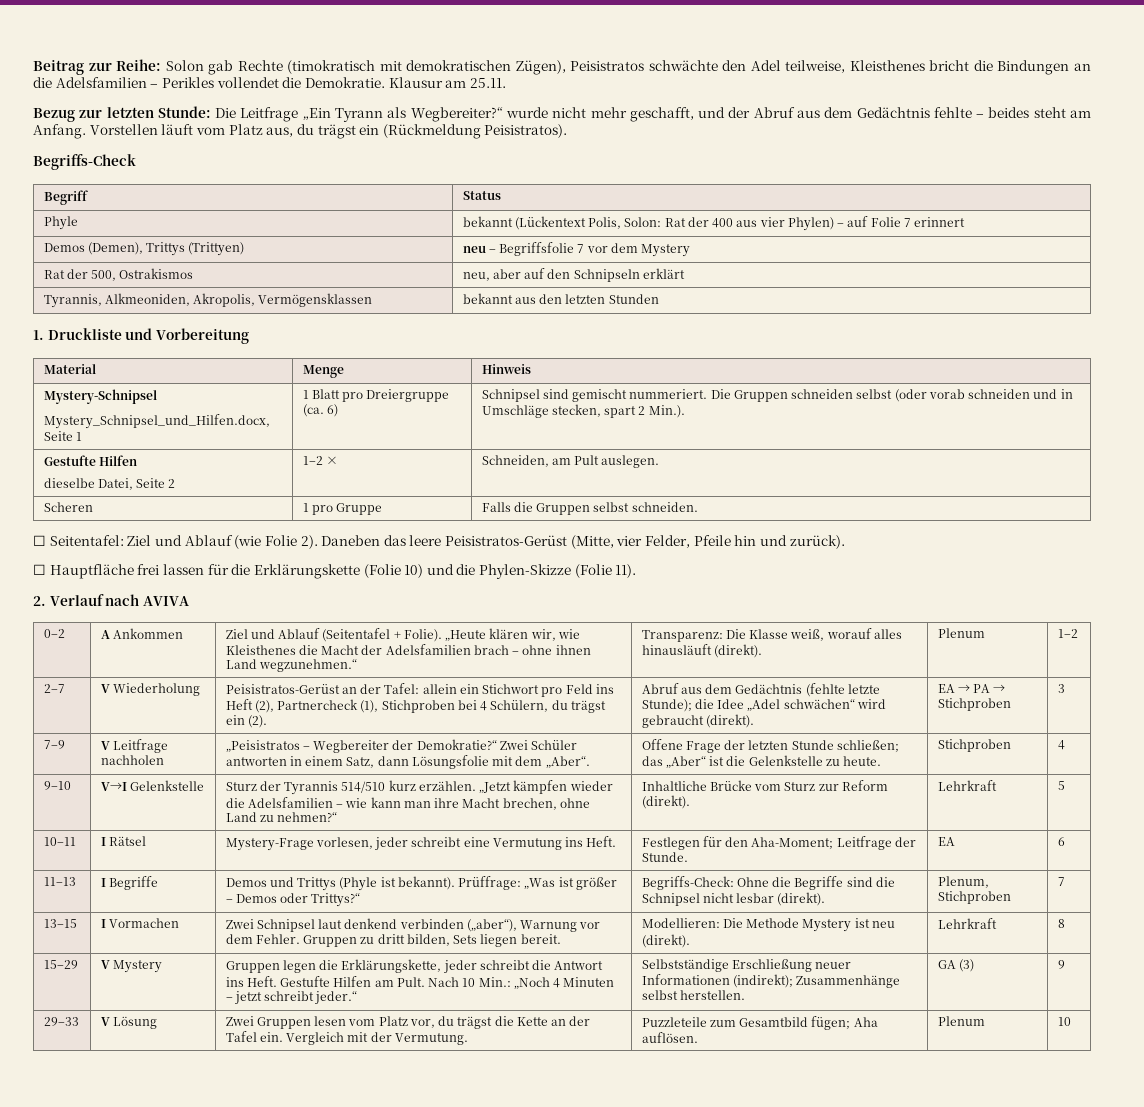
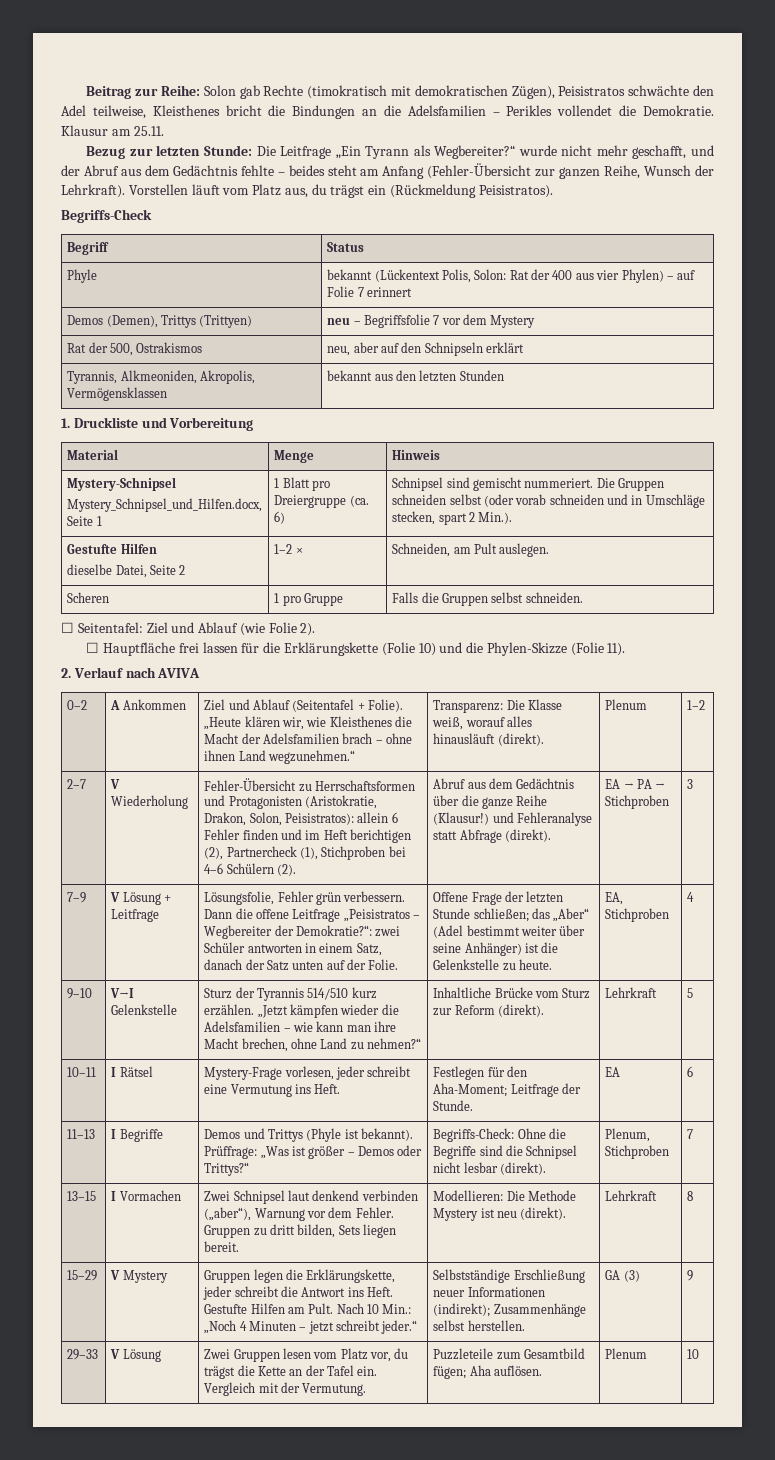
- Bezug zur letzten Stunde: Die Leitfrage „Ein Tyrann als Wegbereiter?“ wurde nicht mehr geschafft, und der Abruf aus dem Gedächtnis fehlte – beides steht am Anfang.
+ Bezug zur letzten Stunde: Die Leitfrage „Ein Tyrann als Wegbereiter?“ wurde nicht mehr geschafft, und der Abruf aus dem Gedächtnis fehlte – beides steht am Anfang (Fehler-Übersicht zur ganzen Reihe, Wunsch der Lehrkraft).
- Daneben das leere Peisistratos-Gerüst (Mitte, vier Felder, Pfeile hin und zurück).
- Peisistratos-Gerüst an der Tafel: allein ein Stichwort pro Feld ins Heft (2), Partnercheck (1), Stichproben bei 4 Schülern, du trägst ein (2).
+ Fehler-Übersicht zu Herrschaftsformen und Protagonisten (Aristokratie, Drakon, Solon, Peisistratos): allein 6 Fehler finden und im Heft berichtigen (2), Partnercheck (1), Stichproben bei 4–6 Schülern (2).
- Abruf aus dem Gedächtnis (fehlte letzte Stunde); die Idee „Adel schwächen“ wird gebraucht (direkt).
+ Abruf aus dem Gedächtnis über die ganze Reihe (Klausur!) und Fehleranalyse statt Abfrage (direkt).
- V Leitfrage nachholen | „Peisistratos – Wegbereiter der Demokratie?“ Zwei Schüler antworten in einem Satz, dann Lösungsfolie mit dem „Aber“.
+ V Lösung + Leitfrage | Lösungsfolie, Fehler grün verbessern. Dann die offene Leitfrage „Peisistratos – Wegbereiter der Demokratie?“: zwei Schüler antworten in einem Satz, danach der Satz unten auf der Folie.
- Offene Frage der letzten Stunde schließen; das „Aber“ ist die Gelenkstelle zu heute. | Stichproben
+ Offene Frage der letzten Stunde schließen; das „Aber“ (Adel bestimmt weiter über seine Anhänger) ist die Gelenkstelle zu heute. | EA, Stichproben

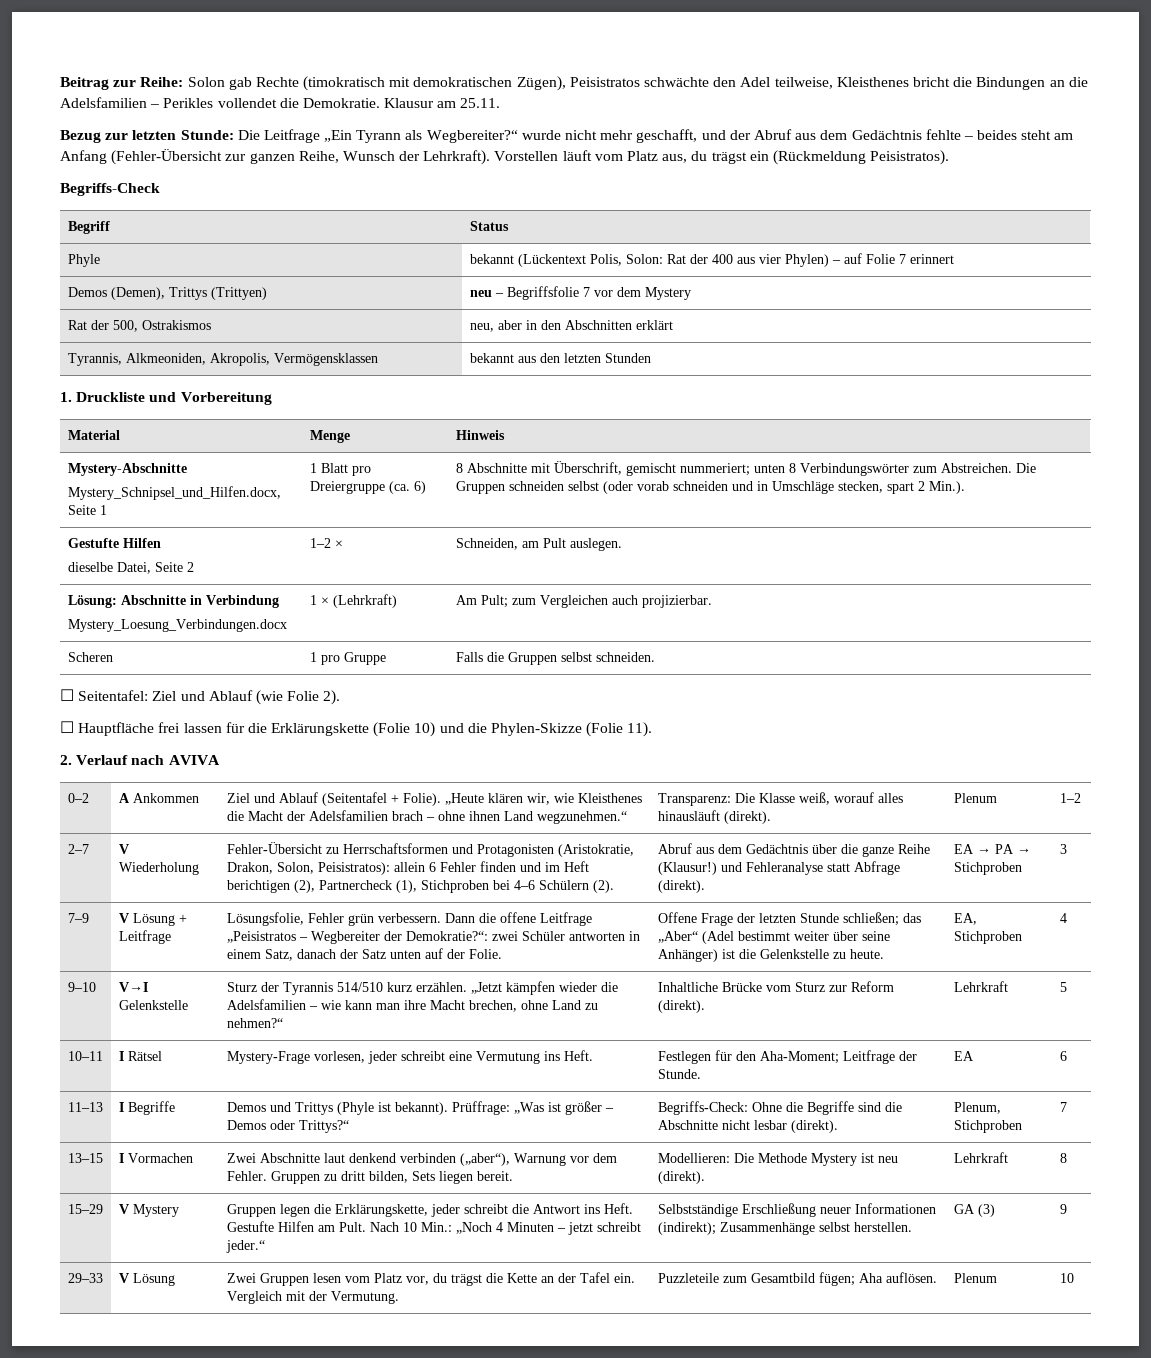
- Rat der 500, Ostrakismos | neu, aber auf den Schnipseln erklärt
+ Rat der 500, Ostrakismos | neu, aber in den Abschnitten erklärt
- Mystery-Schnipsel
- Mystery_Schnipsel_und_Hilfen.docx, Seite 1 | 1 Blatt pro Dreiergruppe (ca. 6) | Schnipsel sind gemischt nummeriert. Die Gruppen schneiden selbst (oder vorab schneiden und in Umschläge stecken, spart 2 Min.).
+ Mystery-Abschnitte
+ Mystery_Schnipsel_und_Hilfen.docx, Seite 1 | 1 Blatt pro Dreiergruppe (ca. 6) | 8 Abschnitte mit Überschrift, gemischt nummeriert; unten 8 Verbindungswörter zum Abstreichen. Die Gruppen schneiden selbst (oder vorab schneiden und in Umschläge stecken, spart 2 Min.).
+ Lösung: Abschnitte in Verbindung
+ Mystery_Loesung_Verbindungen.docx | 1 × (Lehrkraft) | Am Pult; zum Vergleichen auch projizierbar.
- 11–13 | I Begriffe | Demos und Trittys (Phyle ist bekannt). Prüffrage: „Was ist größer – Demos oder Trittys?“ | Begriffs-Check: Ohne die Begriffe sind die Schnipsel nicht lesbar (direkt). | Plenum, Stichproben | 7
+ 11–13 | I Begriffe | Demos und Trittys (Phyle ist bekannt). Prüffrage: „Was ist größer – Demos oder Trittys?“ | Begriffs-Check: Ohne die Begriffe sind die Abschnitte nicht lesbar (direkt). | Plenum, Stichproben | 7
- 13–15 | I Vormachen | Zwei Schnipsel laut denkend verbinden („aber“), Warnung vor dem Fehler. Gruppen zu dritt bilden, Sets liegen bereit. | Modellieren: Die Methode Mystery ist neu (direkt). | Lehrkraft | 8
+ 13–15 | I Vormachen | Zwei Abschnitte laut denkend verbinden („aber“), Warnung vor dem Fehler. Gruppen zu dritt bilden, Sets liegen bereit. | Modellieren: Die Methode Mystery ist neu (direkt). | Lehrkraft | 8

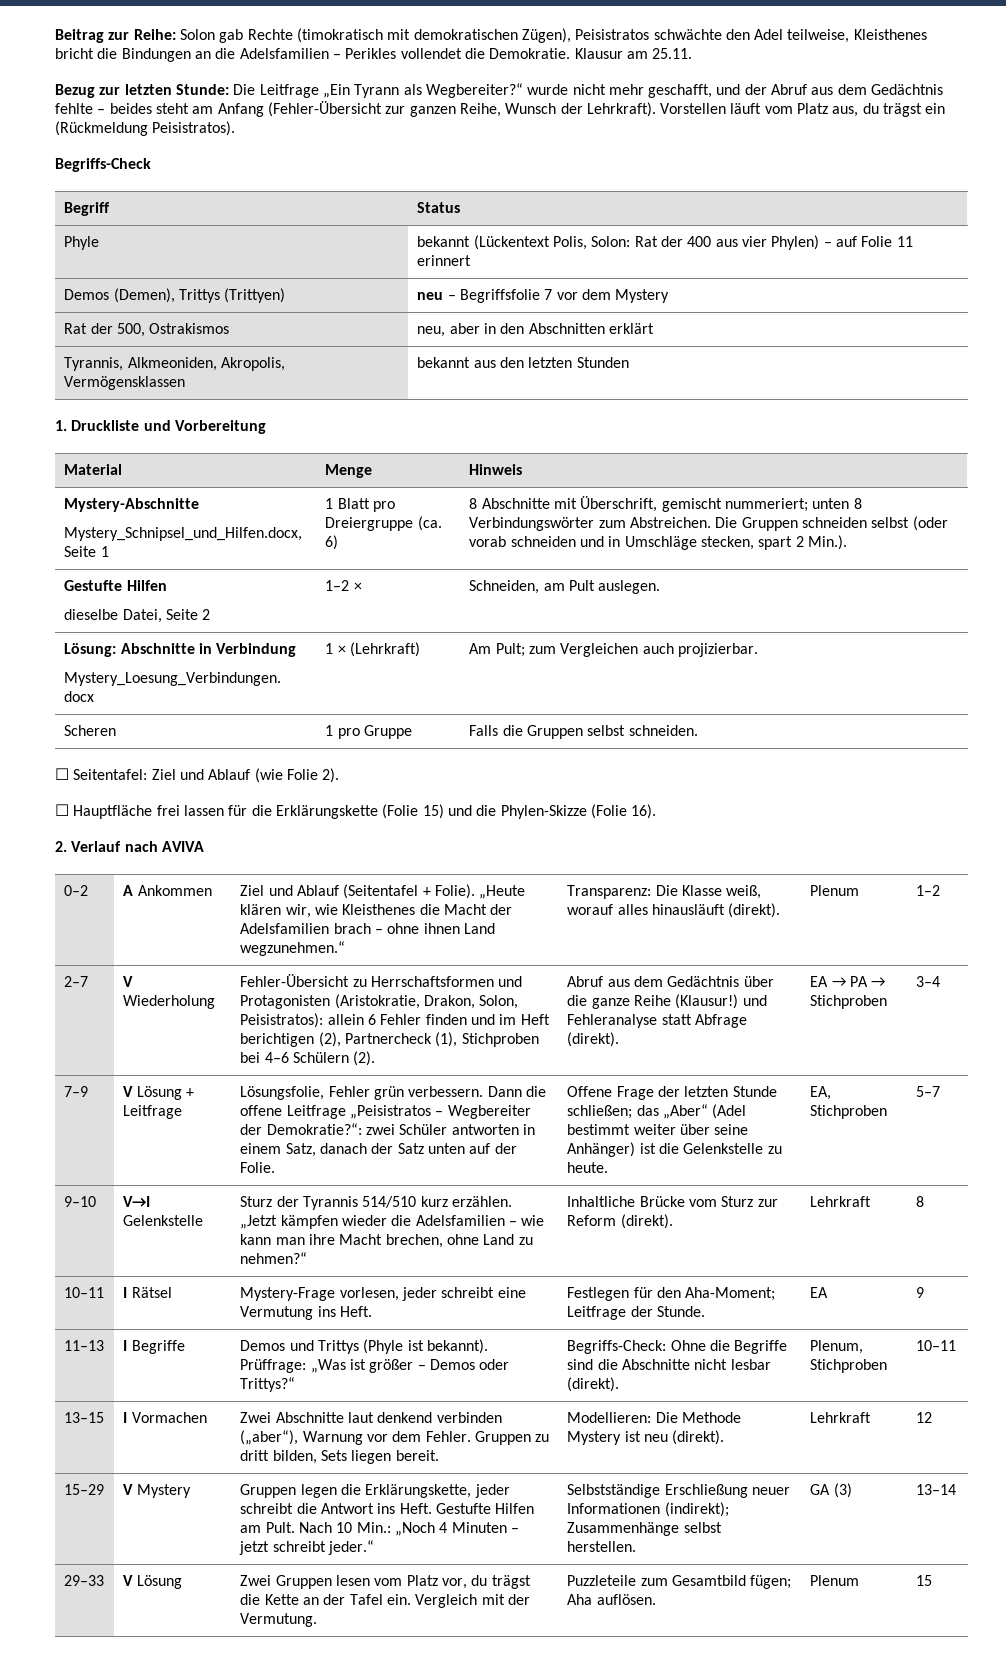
- Phyle | bekannt (Lückentext Polis, Solon: Rat der 400 aus vier Phylen) – auf Folie 7 erinnert
+ Phyle | bekannt (Lückentext Polis, Solon: Rat der 400 aus vier Phylen) – auf Folie 11 erinnert
- ☐ Hauptfläche frei lassen für die Erklärungskette (Folie 10) und die Phylen-Skizze (Folie 11).
+ ☐ Hauptfläche frei lassen für die Erklärungskette (Folie 15) und die Phylen-Skizze (Folie 16).
- 3
+ 3–4
- EA, Stichproben | 4
+ EA, Stichproben | 5–7
- 9–10 | V→I Gelenkstelle | Sturz der Tyrannis 514/510 kurz erzählen. „Jetzt kämpfen wieder die Adelsfamilien – wie kann man ihre Macht brechen, ohne Land zu nehmen?“ | Inhaltliche Brücke vom Sturz zur Reform (direkt). | Lehrkraft | 5
+ 9–10 | V→I Gelenkstelle | Sturz der Tyrannis 514/510 kurz erzählen. „Jetzt kämpfen wieder die Adelsfamilien – wie kann man ihre Macht brechen, ohne Land zu nehmen?“ | Inhaltliche Brücke vom Sturz zur Reform (direkt). | Lehrkraft | 8
- 10–11 | I Rätsel | Mystery-Frage vorlesen, jeder schreibt eine Vermutung ins Heft. | Festlegen für den Aha-Moment; Leitfrage der Stunde. | EA | 6
+ 10–11 | I Rätsel | Mystery-Frage vorlesen, jeder schreibt eine Vermutung ins Heft. | Festlegen für den Aha-Moment; Leitfrage der Stunde. | EA | 9
- 11–13 | I Begriffe | Demos und Trittys (Phyle ist bekannt). Prüffrage: „Was ist größer – Demos oder Trittys?“ | Begriffs-Check: Ohne die Begriffe sind die Abschnitte nicht lesbar (direkt). | Plenum, Stichproben | 7
+ 11–13 | I Begriffe | Demos und Trittys (Phyle ist bekannt). Prüffrage: „Was ist größer – Demos oder Trittys?“ | Begriffs-Check: Ohne die Begriffe sind die Abschnitte nicht lesbar (direkt). | Plenum, Stichproben | 10–11
- 13–15 | I Vormachen | Zwei Abschnitte laut denkend verbinden („aber“), Warnung vor dem Fehler. Gruppen zu dritt bilden, Sets liegen bereit. | Modellieren: Die Methode Mystery ist neu (direkt). | Lehrkraft | 8
+ 13–15 | I Vormachen | Zwei Abschnitte laut denkend verbinden („aber“), Warnung vor dem Fehler. Gruppen zu dritt bilden, Sets liegen bereit. | Modellieren: Die Methode Mystery ist neu (direkt). | Lehrkraft | 12
- 15–29 | V Mystery | Gruppen legen die Erklärungskette, jeder schreibt die Antwort ins Heft. Gestufte Hilfen am Pult. Nach 10 Min.: „Noch 4 Minuten – jetzt schreibt jeder.“ | Selbstständige Erschließung neuer Informationen (indirekt); Zusammenhänge selbst herstellen. | GA (3) | 9
+ 15–29 | V Mystery | Gruppen legen die Erklärungskette, jeder schreibt die Antwort ins Heft. Gestufte Hilfen am Pult. Nach 10 Min.: „Noch 4 Minuten – jetzt schreibt jeder.“ | Selbstständige Erschließung neuer Informationen (indirekt); Zusammenhänge selbst herstellen. | GA (3) | 13–14
- 29–33 | V Lösung | Zwei Gruppen lesen vom Platz vor, du trägst die Kette an der Tafel ein. Vergleich mit der Vermutung. | Puzzleteile zum Gesamtbild fügen; Aha auflösen. | Plenum | 10
+ 29–33 | V Lösung | Zwei Gruppen lesen vom Platz vor, du trägst die Kette an der Tafel ein. Vergleich mit der Vermutung. | Puzzleteile zum Gesamtbild fügen; Aha auflösen. | Plenum | 15

